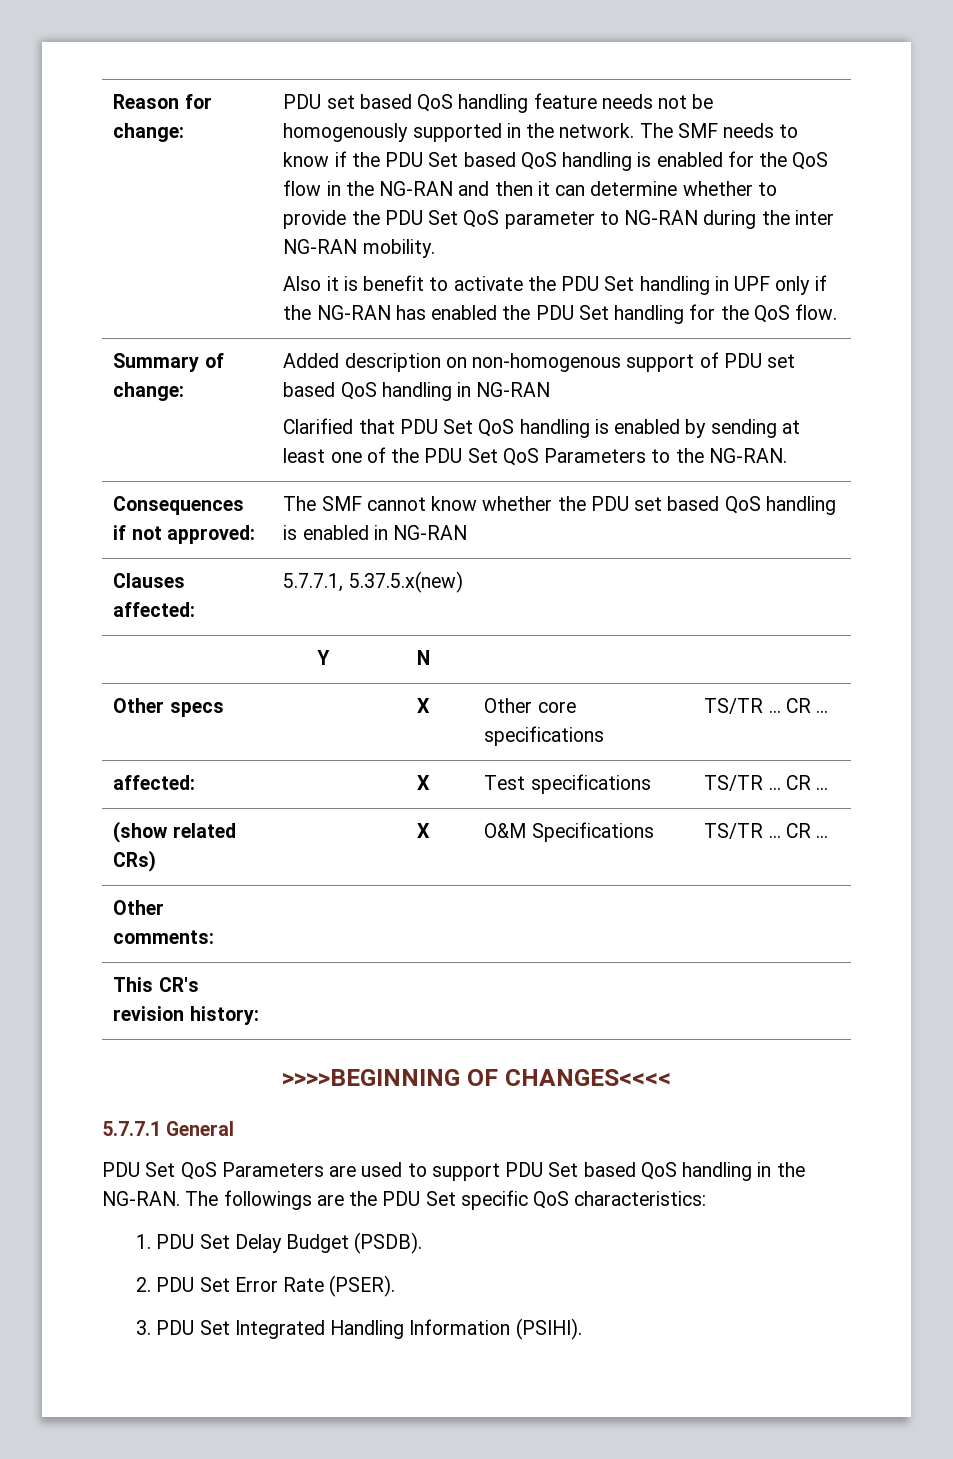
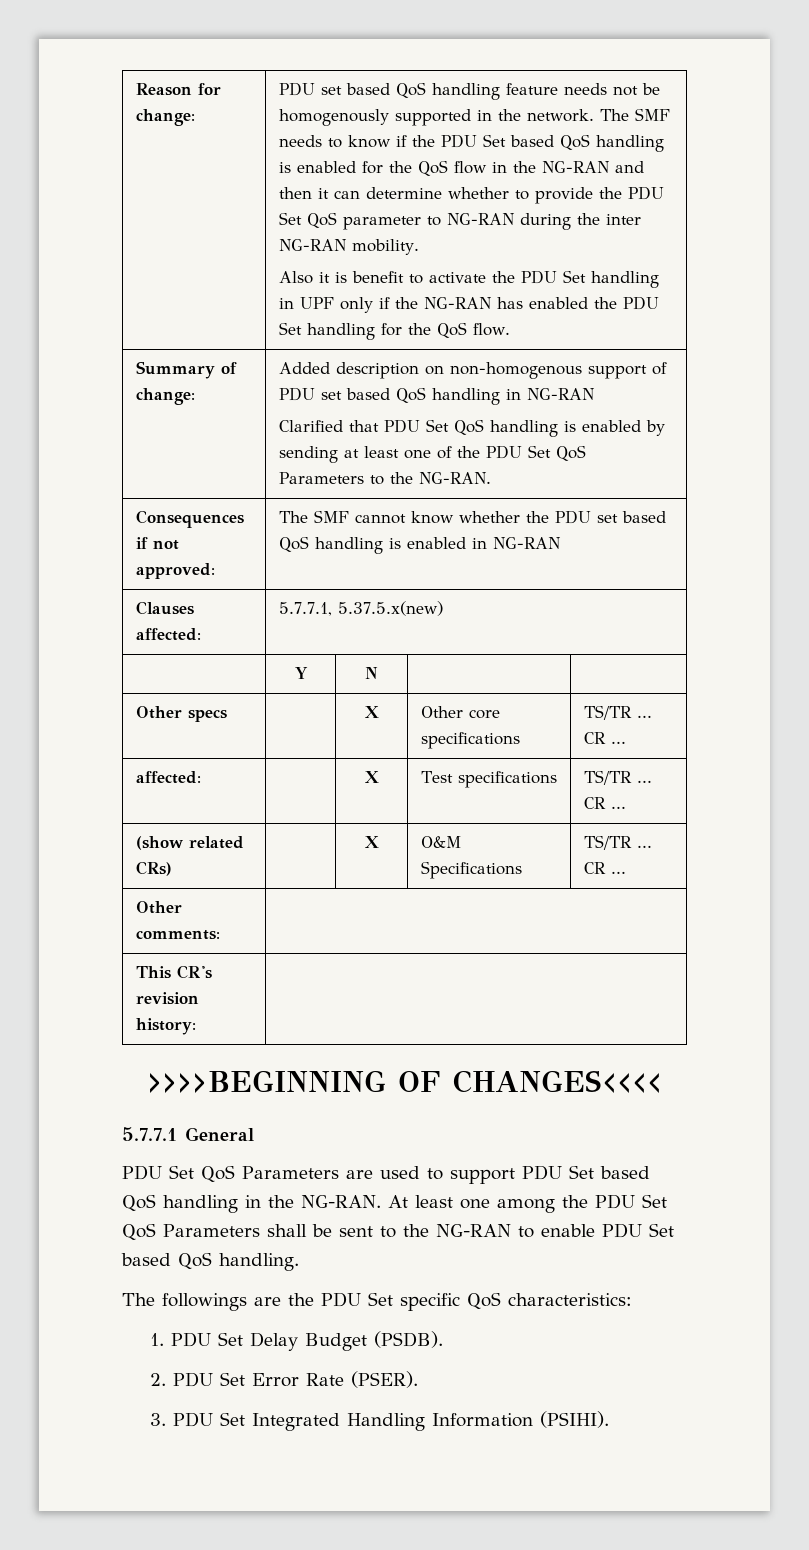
- PDU Set QoS Parameters are used to support PDU Set based QoS handling in the NG-RAN. The followings are the PDU Set specific QoS characteristics:
+ PDU Set QoS Parameters are used to support PDU Set based QoS handling in the NG-RAN. At least one among the PDU Set QoS Parameters shall be sent to the NG-RAN to enable PDU Set based QoS handling.
+ The followings are the PDU Set specific QoS characteristics:

